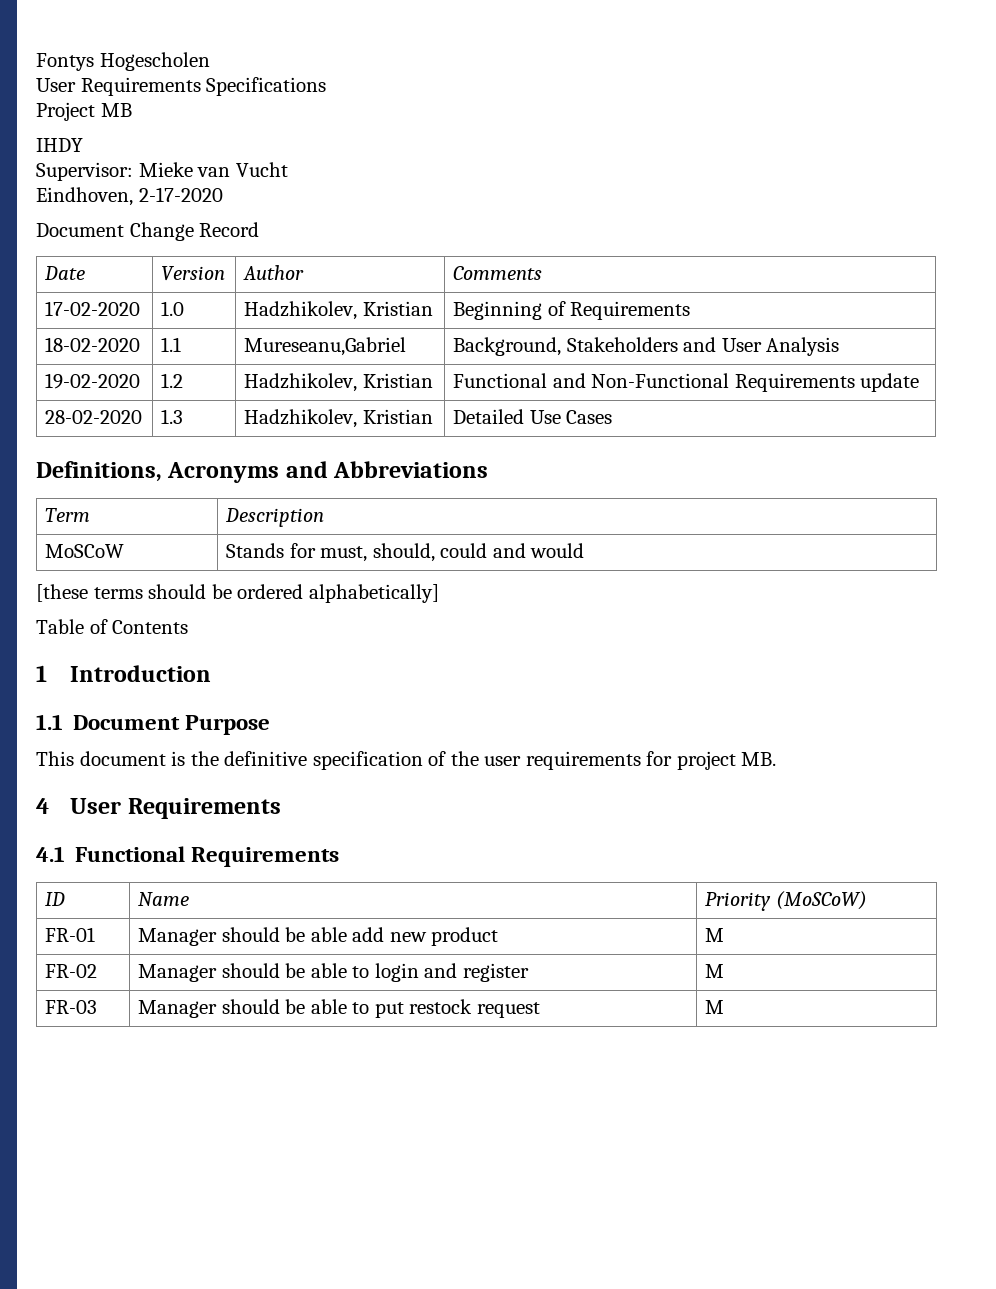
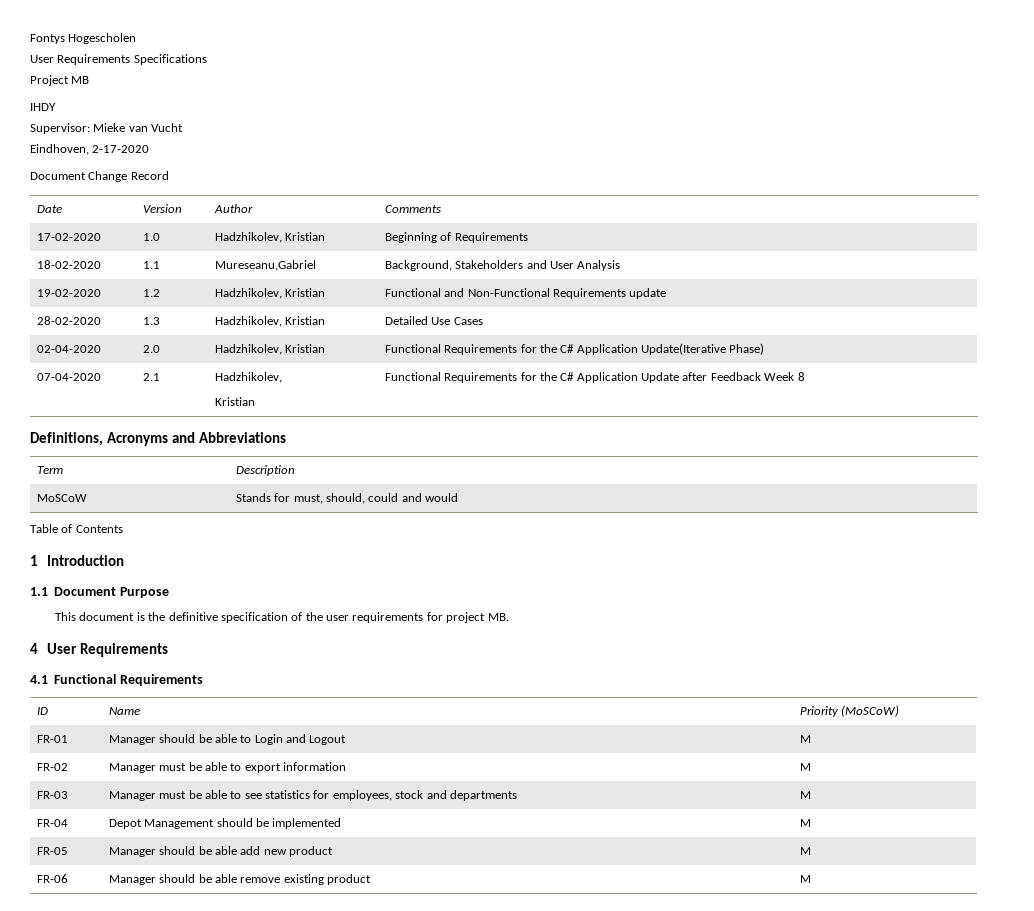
+ 02-04-2020 | 2.0 | Hadzhikolev, Kristian | Functional Requirements for the C# Application Update(Iterative Phase)
+ 07-04-2020 | 2.1 | Hadzhikolev,
+ Kristian | Functional Requirements for the C# Application Update after Feedback Week 8
- [these terms should be ordered alphabetically]
- FR-01 | Manager should be able add new product | M
+ FR-01 | Manager should be able to Login and Logout | M
+ FR-02 | Manager must be able to export information | M
+ FR-03 | Manager must be able to see statistics for employees, stock and departments | M
+ FR-04 | Depot Management should be implemented | M
+ FR-05 | Manager should be able add new product | M
- FR-02 | Manager should be able to login and register | M
- FR-03 | Manager should be able to put restock request | M
+ FR-06 | Manager should be able remove existing product | M

